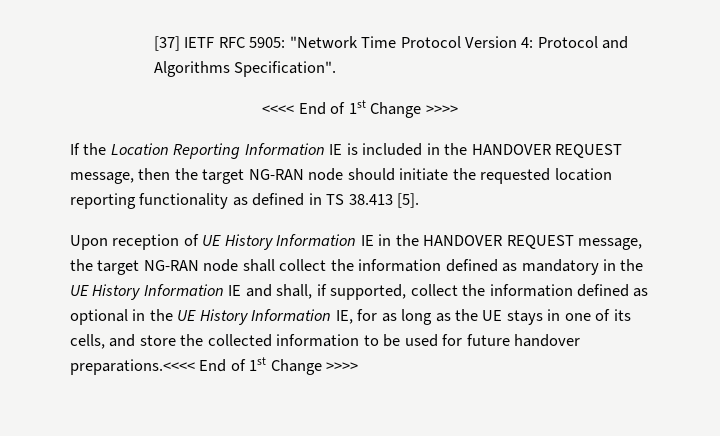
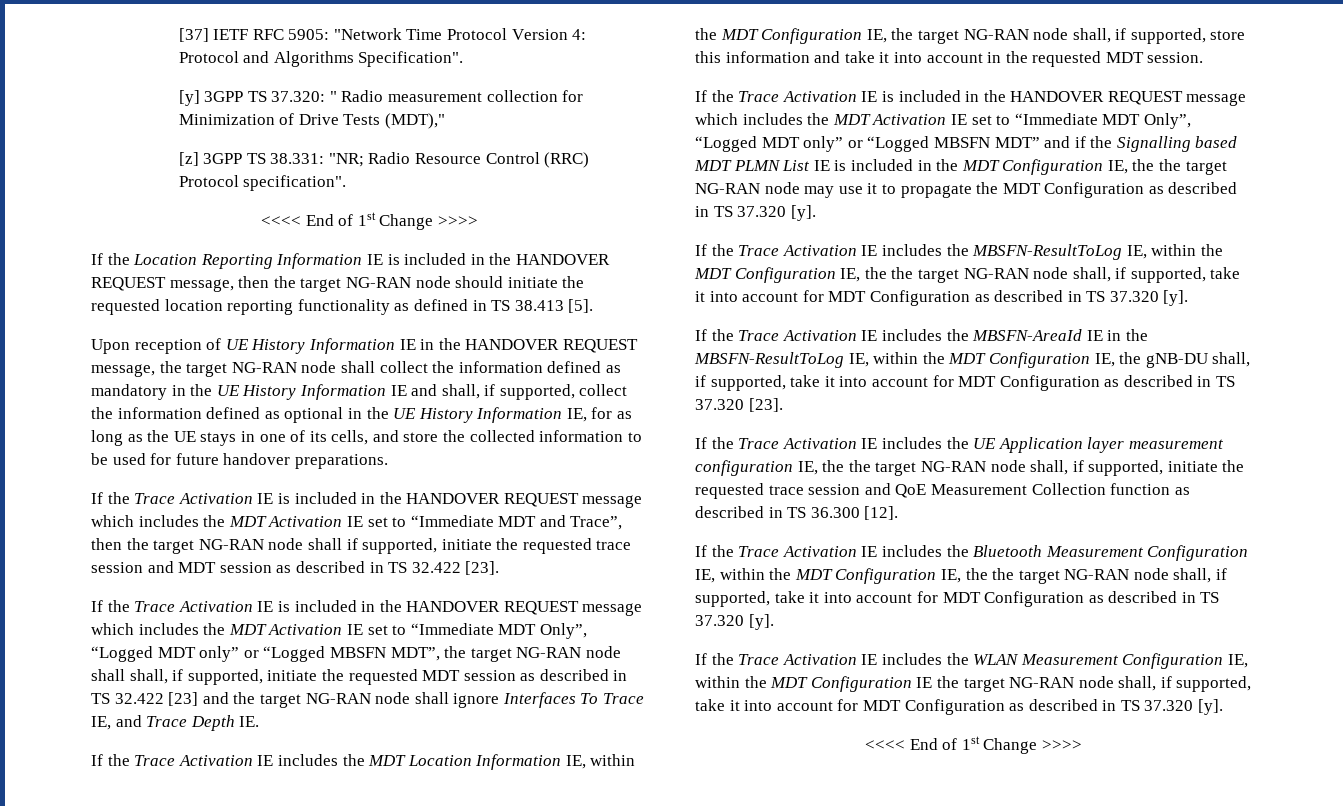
+ [y] 3GPP TS 37.320: " Radio measurement collection for Minimization of Drive Tests (MDT),"
+ [z] 3GPP TS 38.331: "NR; Radio Resource Control (RRC) Protocol specification".
- Upon reception of UE History Information IE in the HANDOVER REQUEST message, the target NG-RAN node shall collect the information defined as mandatory in the UE History Information IE and shall, if supported, collect the information defined as optional in the UE History Information IE, for as long as the UE stays in one of its cells, and store the collected information to be used for future handover preparations.<<<< End of 1st Change >>>>
+ Upon reception of UE History Information IE in the HANDOVER REQUEST message, the target NG-RAN node shall collect the information defined as mandatory in the UE History Information IE and shall, if supported, collect the information defined as optional in the UE History Information IE, for as long as the UE stays in one of its cells, and store the collected information to be used for future handover preparations.
+ If the Trace Activation IE is included in the HANDOVER REQUEST message which includes the MDT Activation IE set to “Immediate MDT and Trace”, then the target NG-RAN node shall if supported, initiate the requested trace session and MDT session as described in TS 32.422 [23].
+ If the Trace Activation IE is included in the HANDOVER REQUEST message which includes the MDT Activation IE set to “Immediate MDT Only”, “Logged MDT only” or “Logged MBSFN MDT”, the target NG-RAN node shall shall, if supported, initiate the requested MDT session as described in TS 32.422 [23] and the target NG-RAN node shall ignore Interfaces To Trace IE, and Trace Depth IE.
+ If the Trace Activation IE includes the MDT Location Information IE, within the MDT Configuration IE, the target NG-RAN node shall, if supported, store this information and take it into account in the requested MDT session.
+ If the Trace Activation IE is included in the HANDOVER REQUEST message which includes the MDT Activation IE set to “Immediate MDT Only”, “Logged MDT only” or “Logged MBSFN MDT” and if the Signalling based MDT PLMN List IE is included in the MDT Configuration IE, the the target NG-RAN node may use it to propagate the MDT Configuration as described in TS 37.320 [y].
+ If the Trace Activation IE includes the MBSFN-ResultToLog IE, within the MDT Configuration IE, the the target NG-RAN node shall, if supported, take it into account for MDT Configuration as described in TS 37.320 [y].
+ If the Trace Activation IE includes the MBSFN-AreaId IE in the MBSFN-ResultToLog IE, within the MDT Configuration IE, the gNB-DU shall, if supported, take it into account for MDT Configuration as described in TS 37.320 [23].
+ If the Trace Activation IE includes the UE Application layer measurement configuration IE, the the target NG-RAN node shall, if supported, initiate the requested trace session and QoE Measurement Collection function as described in TS 36.300 [12].
+ If the Trace Activation IE includes the Bluetooth Measurement Configuration IE, within the MDT Configuration IE, the the target NG-RAN node shall, if supported, take it into account for MDT Configuration as described in TS 37.320 [y].
+ If the Trace Activation IE includes the WLAN Measurement Configuration IE, within the MDT Configuration IE the target NG-RAN node shall, if supported, take it into account for MDT Configuration as described in TS 37.320 [y].
+ <<<< End of 1st Change >>>>

